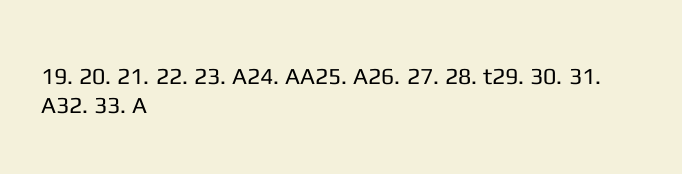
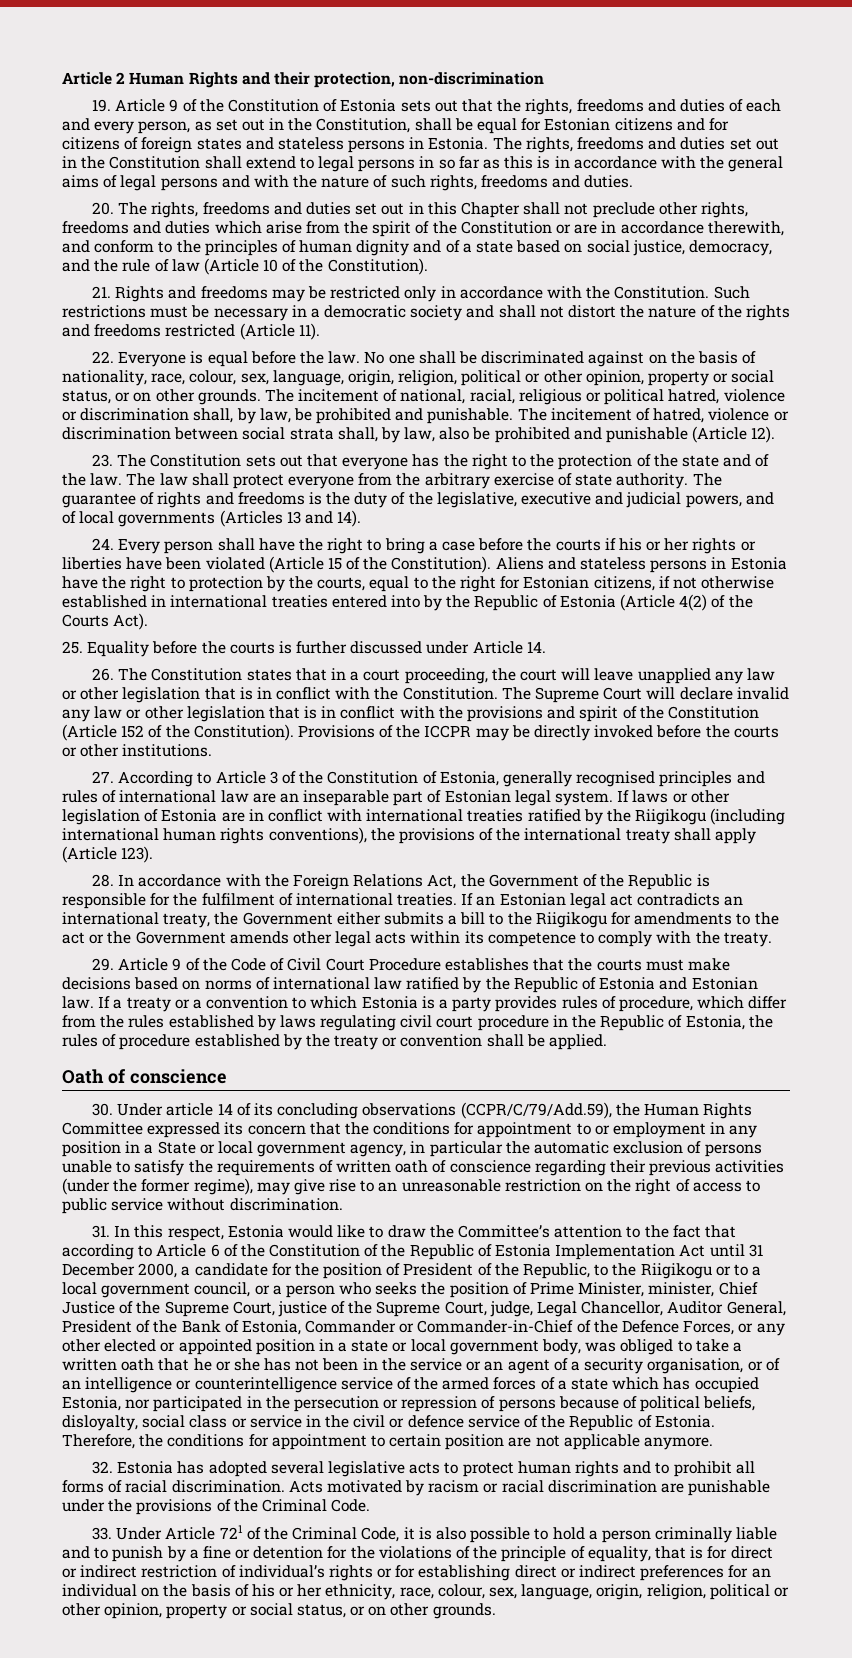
- 19. 20. 21. 22. 23. A24. AA25. A26. 27. 28. t29. 30. 31. A32. 33. A
+ Article 2 Human Rights and their protection, non-discrimination
+ 19. Article 9 of the Constitution of Estonia sets out that the rights, freedoms and duties of each and every person, as set out in the Constitution, shall be equal for Estonian citizens and for citizens of foreign states and stateless persons in Estonia. The rights, freedoms and duties set out in the Constitution shall extend to legal persons in so far as this is in accordance with the general aims of legal persons and with the nature of such rights, freedoms and duties.
+ 20. The rights, freedoms and duties set out in this Chapter shall not preclude other rights, freedoms and duties which arise from the spirit of the Constitution or are in accordance therewith, and conform to the principles of human dignity and of a state based on social justice, democracy, and the rule of law (Article 10 of the Constitution).
+ 21. Rights and freedoms may be restricted only in accordance with the Constitution. Such restrictions must be necessary in a democratic society and shall not distort the nature of the rights and freedoms restricted (Article 11).
+ 22. Everyone is equal before the law. No one shall be discriminated against on the basis of nationality, race, colour, sex, language, origin, religion, political or other opinion, property or social status, or on other grounds. The incitement of national, racial, religious or political hatred, violence or discrimination shall, by law, be prohibited and punishable. The incitement of hatred, violence or discrimination between social strata shall, by law, also be prohibited and punishable (Article 12).
+ 23. The Constitution sets out that everyone has the right to the protection of the state and of the law. The law shall protect everyone from the arbitrary exercise of state authority. The guarantee of rights and freedoms is the duty of the legislative, executive and judicial powers, and of local governments (Articles 13 and 14).
+ 24. Every person shall have the right to bring a case before the courts if his or her rights or liberties have been violated (Article 15 of the Constitution). Aliens and stateless persons in Estonia have the right to protection by the courts, equal to the right for Estonian citizens, if not otherwise established in international treaties entered into by the Republic of Estonia (Article 4(2) of the Courts Act).
+ 25. Equality before the courts is further discussed under Article 14.
+ 26. The Constitution states that in a court proceeding, the court will leave unapplied any law or other legislation that is in conflict with the Constitution. The Supreme Court will declare invalid any law or other legislation that is in conflict with the provisions and spirit of the Constitution (Article 152 of the Constitution). Provisions of the ICCPR may be directly invoked before the courts or other institutions.
+ 27. According to Article 3 of the Constitution of Estonia, generally recognised principles and rules of international law are an inseparable part of Estonian legal system. If laws or other legislation of Estonia are in conflict with international treaties ratified by the Riigikogu (including international human rights conventions), the provisions of the international treaty shall apply (Article 123).
+ 28. In accordance with the Foreign Relations Act, the Government of the Republic is responsible for the fulfilment of international treaties. If an Estonian legal act contradicts an international treaty, the Government either submits a bill to the Riigikogu for amendments to the act or the Government amends other legal acts within its competence to comply with the treaty.
+ 29. Article 9 of the Code of Civil Court Procedure establishes that the courts must make decisions based on norms of international law ratified by the Republic of Estonia and Estonian law. If a treaty or a convention to which Estonia is a party provides rules of procedure, which differ from the rules established by laws regulating civil court procedure in the Republic of Estonia, the rules of procedure established by the treaty or convention shall be applied.
+ Oath of conscience
+ 30. Under article 14 of its concluding observations (CCPR/C/79/Add.59), the Human Rights Committee expressed its concern that the conditions for appointment to or employment in any position in a State or local government agency, in particular the automatic exclusion of persons unable to satisfy the requirements of written oath of conscience regarding their previous activities (under the former regime), may give rise to an unreasonable restriction on the right of access to public service without discrimination.
+ 31. In this respect, Estonia would like to draw the Committee’s attention to the fact that according to Article 6 of the Constitution of the Republic of Estonia Implementation Act until 31 December 2000, a candidate for the position of President of the Republic, to the Riigikogu or to a local government council, or a person who seeks the position of Prime Minister, minister, Chief Justice of the Supreme Court, justice of the Supreme Court, judge, Legal Chancellor, Auditor General, President of the Bank of Estonia, Commander or Commander-in-Chief of the Defence Forces, or any other elected or appointed position in a state or local government body, was obliged to take a written oath that he or she has not been in the service or an agent of a security organisation, or of an intelligence or counterintelligence service of the armed forces of a state which has occupied Estonia, nor participated in the persecution or repression of persons because of political beliefs, disloyalty, social class or service in the civil or defence service of the Republic of Estonia. Therefore, the conditions for appointment to certain position are not applicable anymore.
+ 32. Estonia has adopted several legislative acts to protect human rights and to prohibit all forms of racial discrimination. Acts motivated by racism or racial discrimination are punishable under the provisions of the Criminal Code.
+ 33. Under Article 721 of the Criminal Code, it is also possible to hold a person criminally liable and to punish by a fine or detention for the violations of the principle of equality, that is for direct or indirect restriction of individual’s rights or for establishing direct or indirect preferences for an individual on the basis of his or her ethnicity, race, colour, sex, language, origin, religion, political or other opinion, property or social status, or on other grounds.

